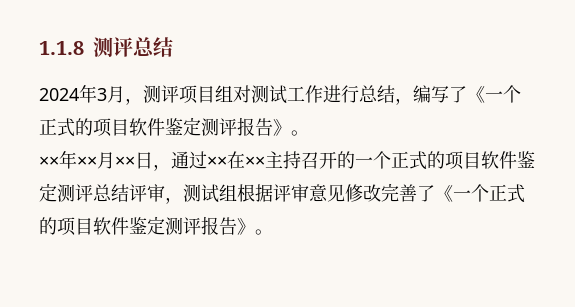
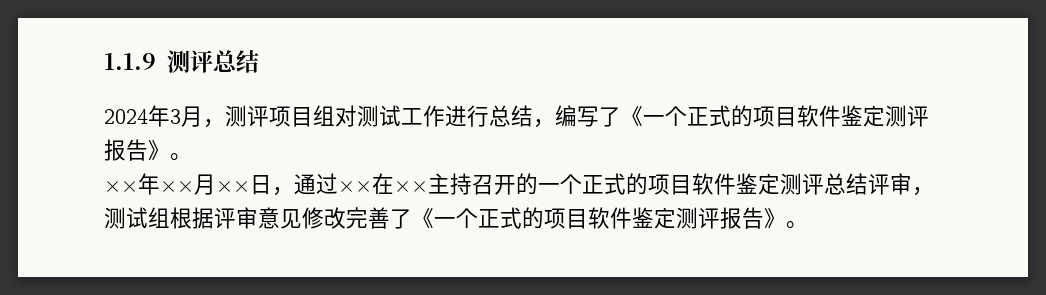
- 1.1.8测评总结
+ 1.1.9测评总结

